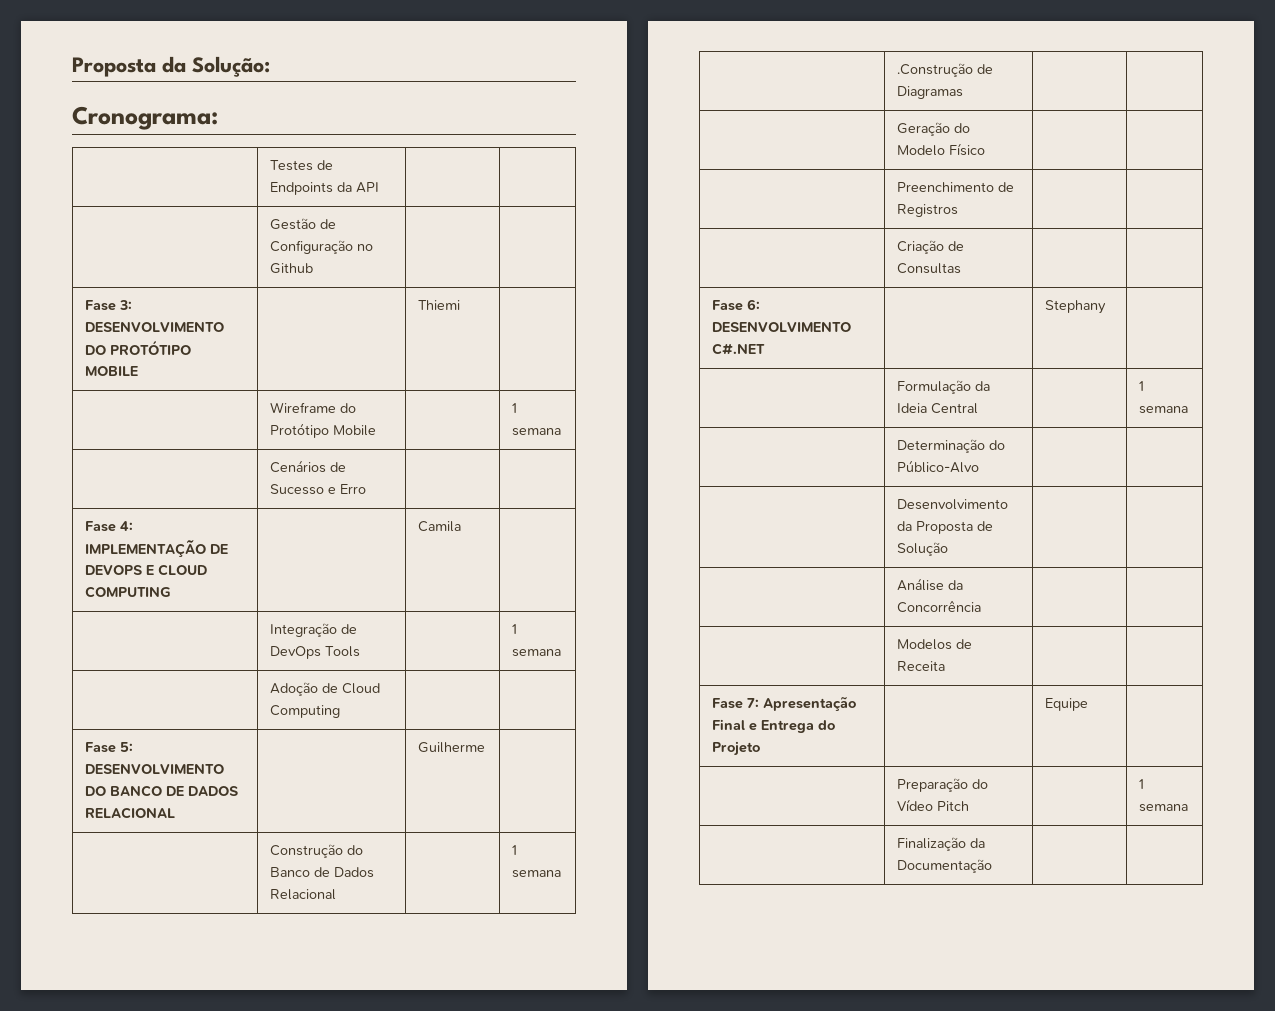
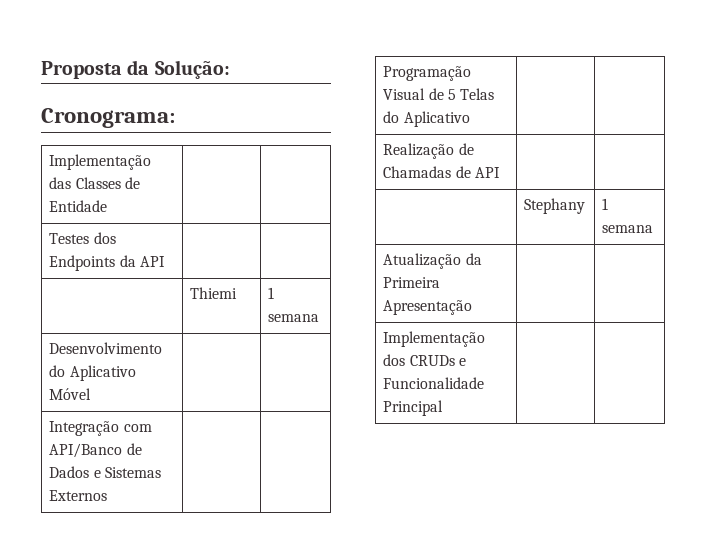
- | Testes de Endpoints da API | |
- | Gestão de Configuração no Github | |
- Fase 3: DESENVOLVIMENTO DO PROTÓTIPO MOBILE | | Thiemi |
- | Wireframe do Protótipo Mobile | | 1 semana
- | Cenários de Sucesso e Erro | |
- Fase 4: IMPLEMENTAÇÃO DE DEVOPS E CLOUD COMPUTING | | Camila |
- | Integração de DevOps Tools | | 1 semana
- | Adoção de Cloud Computing | |
- Fase 5: DESENVOLVIMENTO DO BANCO DE DADOS RELACIONAL | | Guilherme |
- | Construção do Banco de Dados Relacional | | 1 semana
- | .Construção de Diagramas | |
- | Geração do Modelo Físico | |
- | Preenchimento de Registros | |
- | Criação de Consultas | |
- Fase 6: DESENVOLVIMENTO C#.NET | | Stephany |
- | Formulação da Ideia Central | | 1 semana
- | Determinação do Público-Alvo | |
- | Desenvolvimento da Proposta de Solução | |
- | Análise da Concorrência | |
- | Modelos de Receita | |
- Fase 7: Apresentação Final e Entrega do Projeto | | Equipe |
- | Preparação do Vídeo Pitch | | 1 semana
- | Finalização da Documentação | |
+ Implementação das Classes de Entidade | |
+ Testes dos Endpoints da API | |
+ | Thiemi | 1 semana
+ Desenvolvimento do Aplicativo Móvel | |
+ Integração com API/Banco de Dados e Sistemas Externos | |
+ Programação Visual de 5 Telas do Aplicativo | |
+ Realização de Chamadas de API | |
+ | Stephany | 1 semana
+ Atualização da Primeira Apresentação | |
+ Implementação dos CRUDs e Funcionalidade Principal | |

